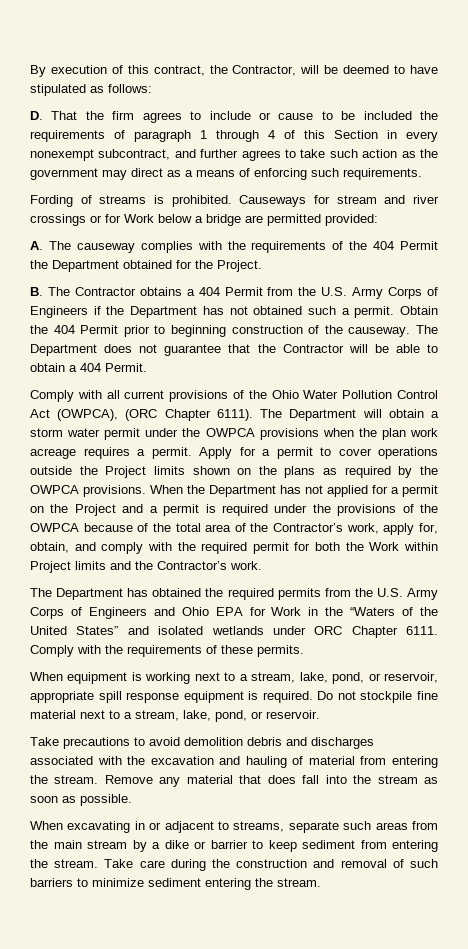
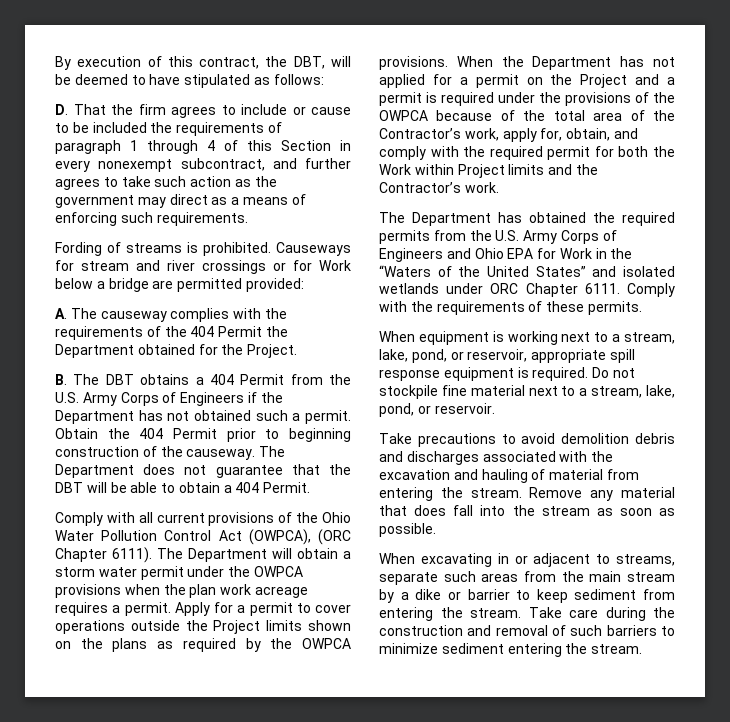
- By execution of this contract, the Contractor, will be deemed to have stipulated as follows:
+ By execution of this contract, the DBT, will be deemed to have stipulated as follows:
- B. The Contractor obtains a 404 Permit from the U.S. Army Corps of Engineers if the Department has not obtained such a permit.
+ B. The DBT obtains a 404 Permit from the U.S. Army Corps of Engineers if the Department has not obtained such a permit.
- The Department does not guarantee that the Contractor will be able to obtain a 404 Permit.
+ The Department does not guarantee that the DBT will be able to obtain a 404 Permit.

